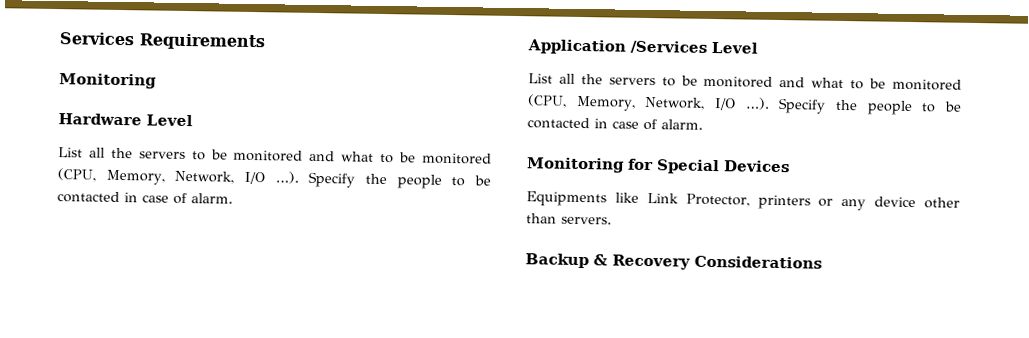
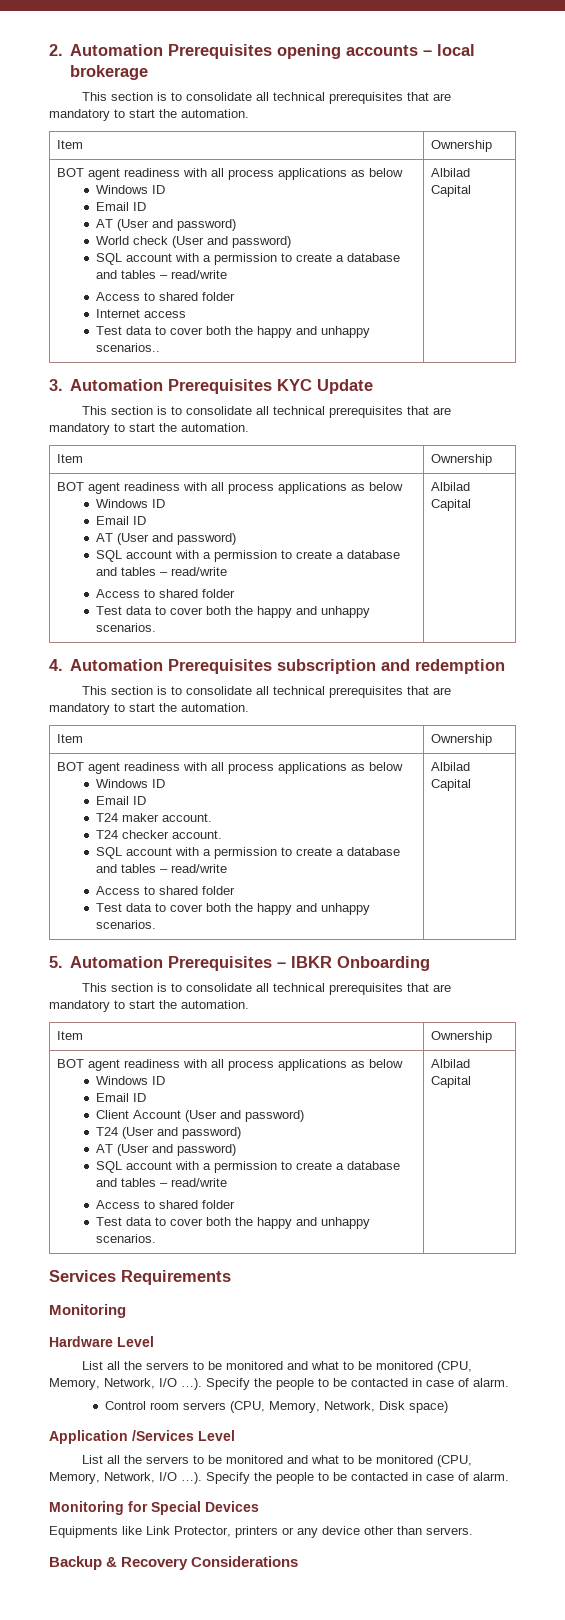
+ 2. Automation Prerequisites opening accounts – local brokerage
+ This section is to consolidate all technical prerequisites that are mandatory to start the automation.
+ Item | Ownership
+ BOT agent readiness with all process applications as below
+ Windows ID
+ Email ID
+ AT (User and password)
+ World check (User and password)
+ SQL account with a permission to create a database and tables – read/write
+ Access to shared folder
+ Internet access
+ Test data to cover both the happy and unhappy scenarios.. | Albilad Capital
+ 3. Automation Prerequisites KYC Update
+ This section is to consolidate all technical prerequisites that are mandatory to start the automation.
+ Item | Ownership
+ BOT agent readiness with all process applications as below
+ Windows ID
+ Email ID
+ AT (User and password)
+ SQL account with a permission to create a database and tables – read/write
+ Access to shared folder
+ Test data to cover both the happy and unhappy scenarios. | Albilad Capital
+ 4. Automation Prerequisites subscription and redemption
+ This section is to consolidate all technical prerequisites that are mandatory to start the automation.
+ Item | Ownership
+ BOT agent readiness with all process applications as below
+ Windows ID
+ Email ID
+ T24 maker account.
+ T24 checker account.
+ SQL account with a permission to create a database and tables – read/write
+ Access to shared folder
+ Test data to cover both the happy and unhappy scenarios. | Albilad Capital
+ 5. Automation Prerequisites – IBKR Onboarding
+ This section is to consolidate all technical prerequisites that are mandatory to start the automation.
+ Item | Ownership
+ BOT agent readiness with all process applications as below
+ Windows ID
+ Email ID
+ Client Account (User and password)
+ T24 (User and password)
+ AT (User and password)
+ SQL account with a permission to create a database and tables – read/write
+ Access to shared folder
+ Test data to cover both the happy and unhappy scenarios. | Albilad Capital
+ Control room servers (CPU, Memory, Network, Disk space)

